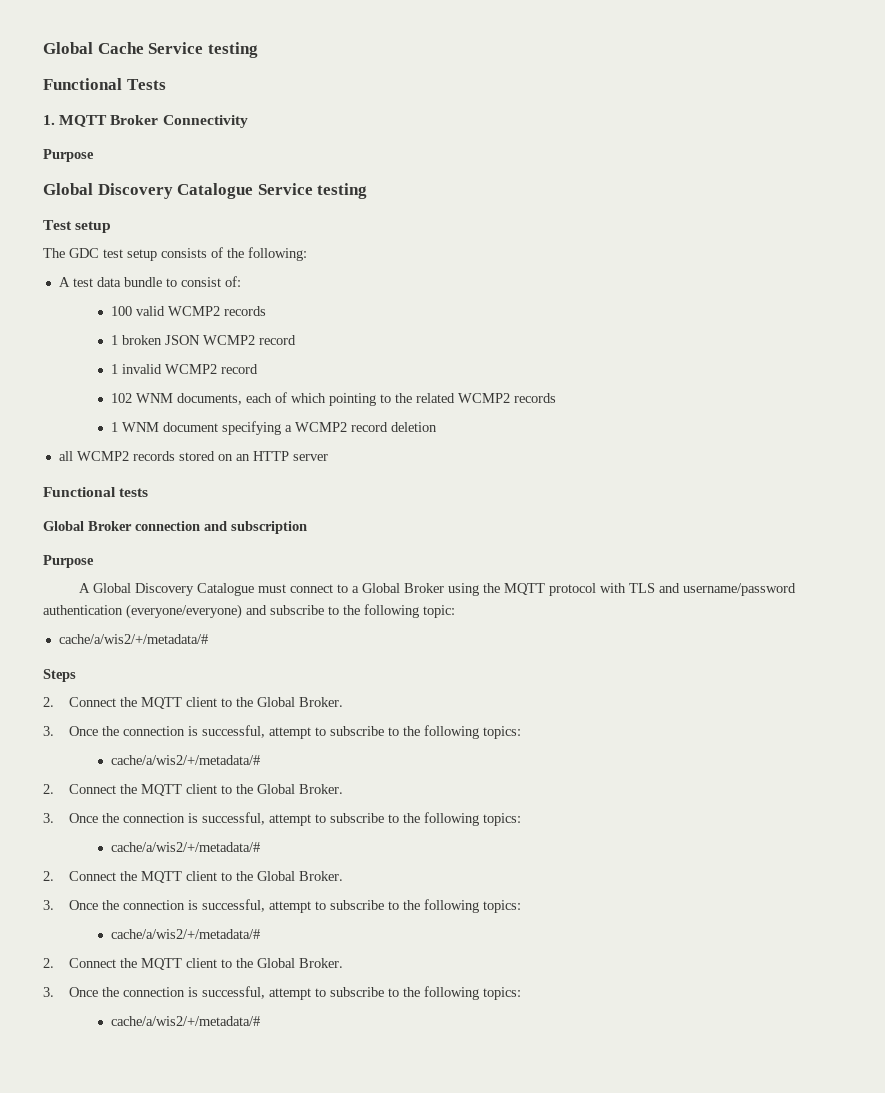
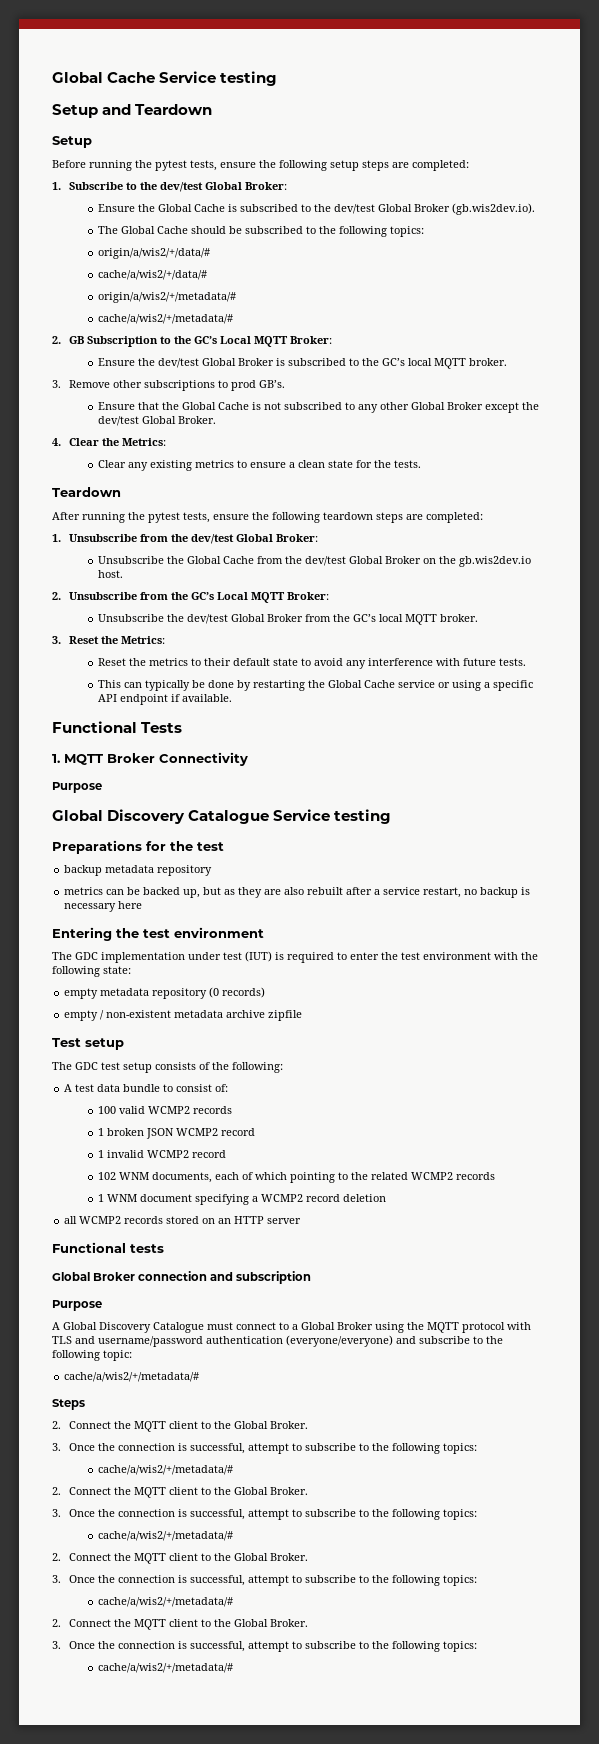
+ Setup and Teardown
+ Setup
+ Before running the pytest tests, ensure the following setup steps are completed:
+ 1. Subscribe to the dev/test Global Broker:
+ Ensure the Global Cache is subscribed to the dev/test Global Broker (gb.wis2dev.io).
+ The Global Cache should be subscribed to the following topics:
+ origin/a/wis2/+/data/#
+ cache/a/wis2/+/data/#
+ origin/a/wis2/+/metadata/#
+ cache/a/wis2/+/metadata/#
+ 2. GB Subscription to the GC’s Local MQTT Broker:
+ Ensure the dev/test Global Broker is subscribed to the GC’s local MQTT broker.
+ 3. Remove other subscriptions to prod GB’s.
+ Ensure that the Global Cache is not subscribed to any other Global Broker except the dev/test Global Broker.
+ 4. Clear the Metrics:
+ Clear any existing metrics to ensure a clean state for the tests.
+ Teardown
+ After running the pytest tests, ensure the following teardown steps are completed:
+ 1. Unsubscribe from the dev/test Global Broker:
+ Unsubscribe the Global Cache from the dev/test Global Broker on the gb.wis2dev.io host.
+ 2. Unsubscribe from the GC’s Local MQTT Broker:
+ Unsubscribe the dev/test Global Broker from the GC’s local MQTT broker.
+ 3. Reset the Metrics:
+ Reset the metrics to their default state to avoid any interference with future tests.
+ This can typically be done by restarting the Global Cache service or using a specific API endpoint if available.
+ Preparations for the test
+ backup metadata repository
+ metrics can be backed up, but as they are also rebuilt after a service restart, no backup is necessary here
+ Entering the test environment
+ The GDC implementation under test (IUT) is required to enter the test environment with the following state:
+ empty metadata repository (0 records)
+ empty / non-existent metadata archive zipfile

